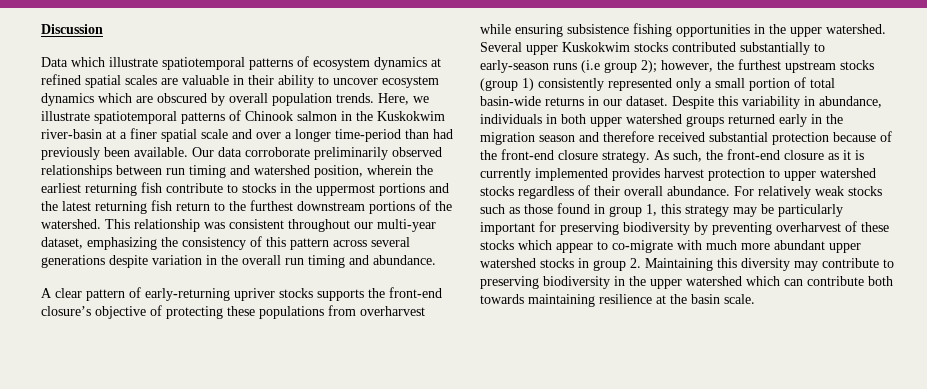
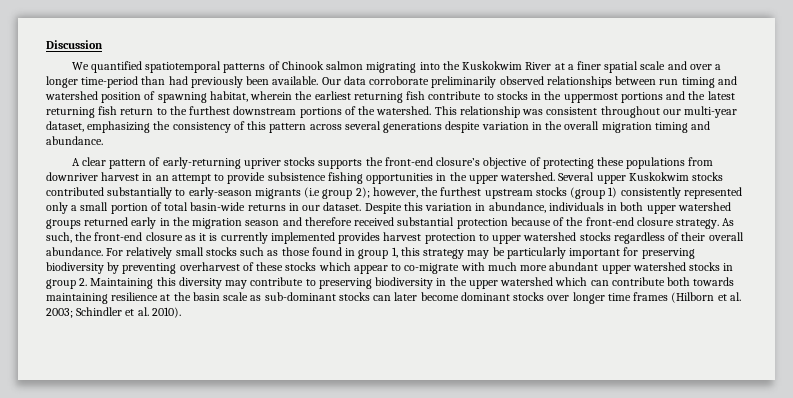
- Data which illustrate spatiotemporal patterns of ecosystem dynamics at refined spatial scales are valuable in their ability to uncover ecosystem dynamics which are obscured by overall population trends. Here, we illustrate spatiotemporal patterns of Chinook salmon in the Kuskokwim river-basin at a finer spatial scale and over a longer time-period than had previously been available.
+ We quantified spatiotemporal patterns of Chinook salmon migrating into the Kuskokwim River at a finer spatial scale and over a longer time-period than had previously been available.
- Our data corroborate preliminarily observed relationships between run timing and watershed position, wherein the earliest returning fish contribute to stocks in the uppermost portions and the latest returning fish return to the furthest downstream portions of the watershed.
+ Our data corroborate preliminarily observed relationships between run timing and watershed position of spawning habitat, wherein the earliest returning fish contribute to stocks in the uppermost portions and the latest returning fish return to the furthest downstream portions of the watershed.
- This relationship was consistent throughout our multi-year dataset, emphasizing the consistency of this pattern across several generations despite variation in the overall run timing and abundance.
+ This relationship was consistent throughout our multi-year dataset, emphasizing the consistency of this pattern across several generations despite variation in the overall migration timing and abundance.
- A clear pattern of early-returning upriver stocks supports the front-end closure’s objective of protecting these populations from overharvest while ensuring subsistence fishing opportunities in the upper watershed.
+ A clear pattern of early-returning upriver stocks supports the front-end closure’s objective of protecting these populations from downriver harvest in an attempt to provide subsistence fishing opportunities in the upper watershed.
- Several upper Kuskokwim stocks contributed substantially to early-season runs (i.e group 2); however, the furthest upstream stocks (group 1) consistently represented only a small portion of total basin-wide returns in our dataset.
+ Several upper Kuskokwim stocks contributed substantially to early-season migrants (i.e group 2); however, the furthest upstream stocks (group 1) consistently represented only a small portion of total basin-wide returns in our dataset.
- Despite this variability in abundance, individuals in both upper watershed groups returned early in the migration season and therefore received substantial protection because of the front-end closure strategy.
+ Despite this variation in abundance, individuals in both upper watershed groups returned early in the migration season and therefore received substantial protection because of the front-end closure strategy.
- For relatively weak stocks such as those found in group 1, this strategy may be particularly important for preserving biodiversity by preventing overharvest of these stocks which appear to co-migrate with much more abundant upper watershed stocks in group 2. Maintaining this diversity may contribute to preserving biodiversity in the upper watershed which can contribute both towards maintaining resilience at the basin scale.
+ For relatively small stocks such as those found in group 1, this strategy may be particularly important for preserving biodiversity by preventing overharvest of these stocks which appear to co-migrate with much more abundant upper watershed stocks in group 2. Maintaining this diversity may contribute to preserving biodiversity in the upper watershed which can contribute both towards maintaining resilience at the basin scale as sub-dominant stocks can later become dominant stocks over longer time frames (Hilborn et al. 2003; Schindler et al. 2010).

